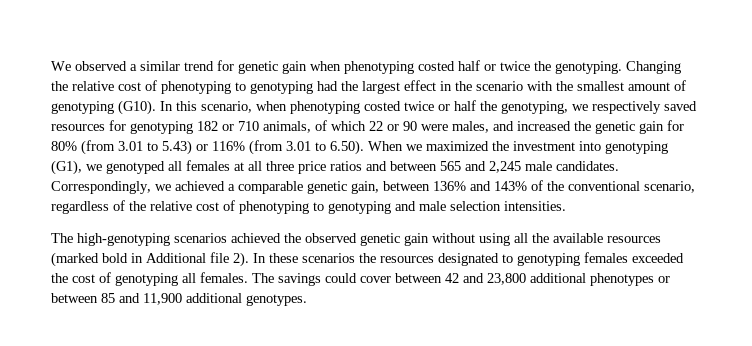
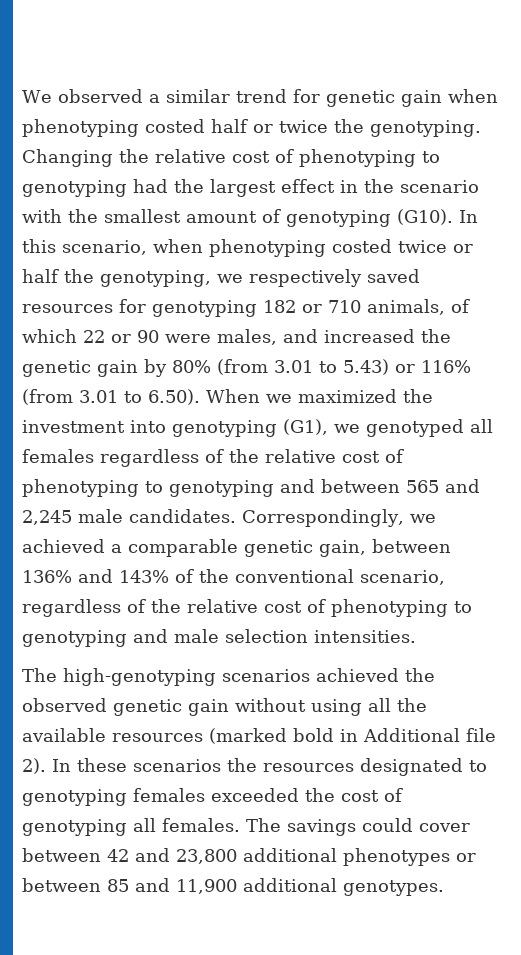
- In this scenario, when phenotyping costed twice or half the genotyping, we respectively saved resources for genotyping 182 or 710 animals, of which 22 or 90 were males, and increased the genetic gain for 80% (from 3.01 to 5.43) or 116% (from 3.01 to 6.50). When we maximized the investment into genotyping (G1), we genotyped all females at all three price ratios and between 565 and 2,245 male candidates.
+ In this scenario, when phenotyping costed twice or half the genotyping, we respectively saved resources for genotyping 182 or 710 animals, of which 22 or 90 were males, and increased the genetic gain by 80% (from 3.01 to 5.43) or 116% (from 3.01 to 6.50). When we maximized the investment into genotyping (G1), we genotyped all females regardless of the relative cost of phenotyping to genotyping and between 565 and 2,245 male candidates.

